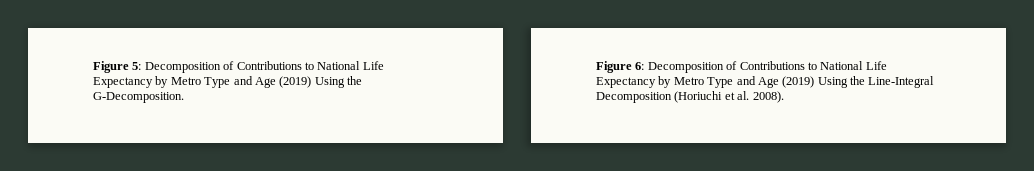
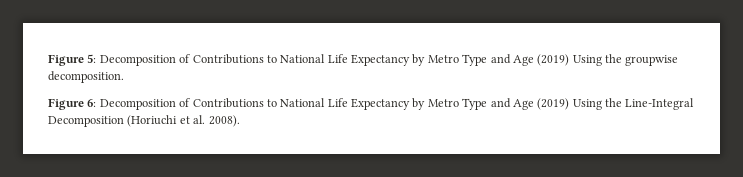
- Figure 5: Decomposition of Contributions to National Life Expectancy by Metro Type and Age (2019) Using the G-Decomposition.
+ Figure 5: Decomposition of Contributions to National Life Expectancy by Metro Type and Age (2019) Using the groupwise decomposition.

